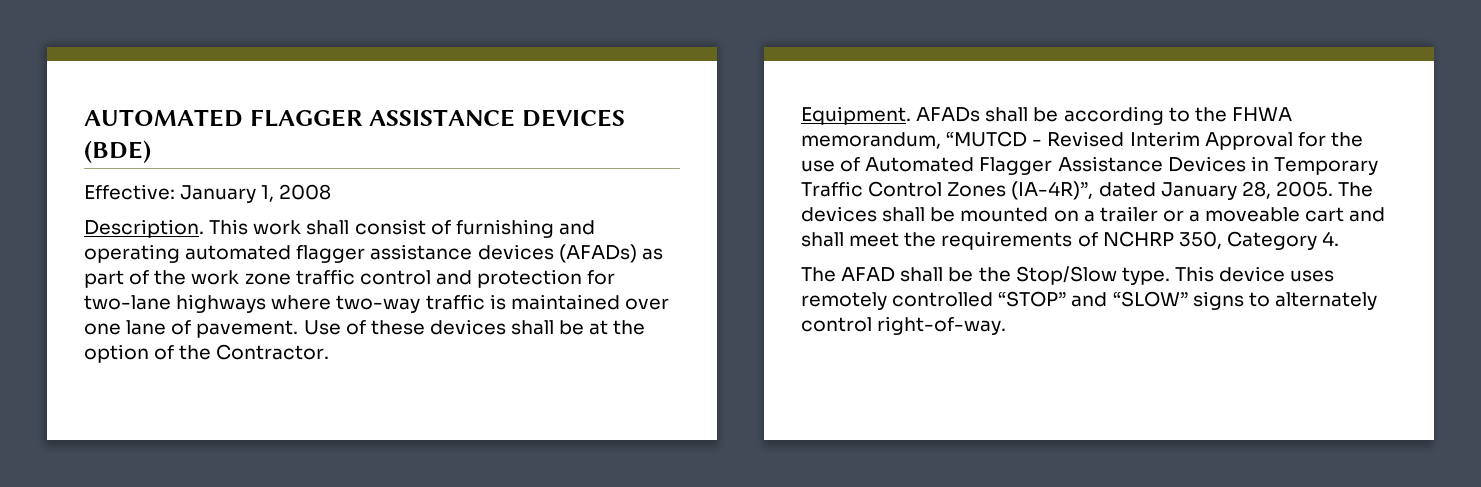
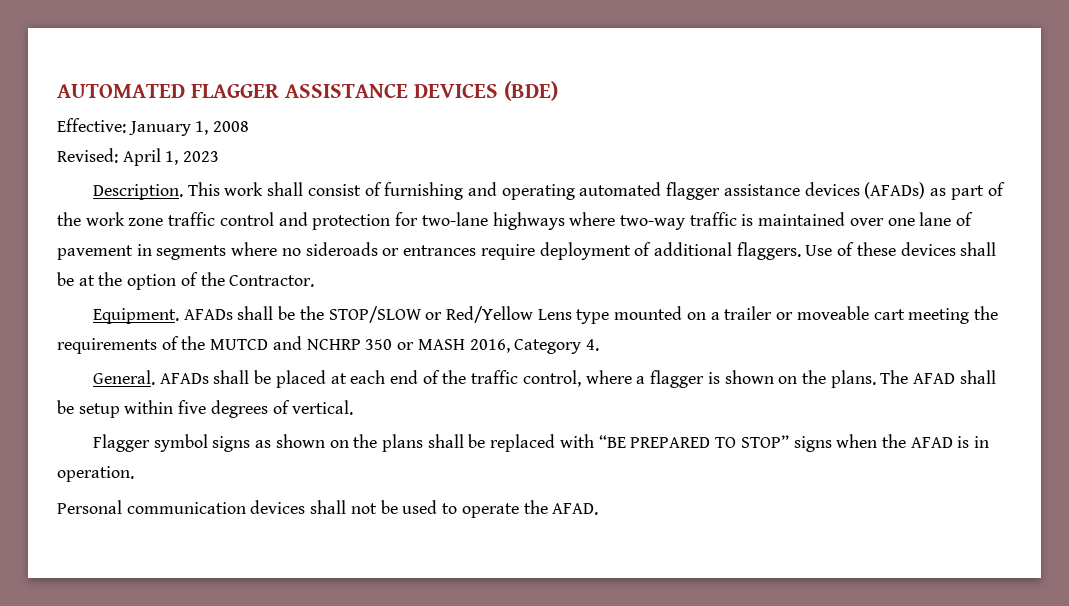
+ Revised: April 1, 2023
- This work shall consist of furnishing and operating automated flagger assistance devices (AFADs) as part of the work zone traffic control and protection for two-lane highways where two-way traffic is maintained over one lane of pavement.
+ This work shall consist of furnishing and operating automated flagger assistance devices (AFADs) as part of the work zone traffic control and protection for two-lane highways where two-way traffic is maintained over one lane of pavement in segments where no sideroads or entrances require deployment of additional flaggers.
- AFADs shall be according to the FHWA memorandum, “MUTCD - Revised Interim Approval for the use of Automated Flagger Assistance Devices in Temporary Traffic Control Zones (IA-4R)”, dated January 28, 2005. The devices shall be mounted on a trailer or a moveable cart and shall meet the requirements of NCHRP 350, Category 4.
- The AFAD shall be the Stop/Slow type. This device uses remotely controlled “STOP” and “SLOW” signs to alternately control right-of-way.
+ AFADs shall be the STOP/SLOW or Red/Yellow Lens type mounted on a trailer or moveable cart meeting the requirements of the MUTCD and NCHRP 350 or MASH 2016, Category 4.
+ General. AFADs shall be placed at each end of the traffic control, where a flagger is shown on the plans. The AFAD shall be setup within five degrees of vertical.
+ Flagger symbol signs as shown on the plans shall be replaced with “BE PREPARED TO STOP” signs when the AFAD is in operation.
+ Personal communication devices shall not be used to operate the AFAD.

